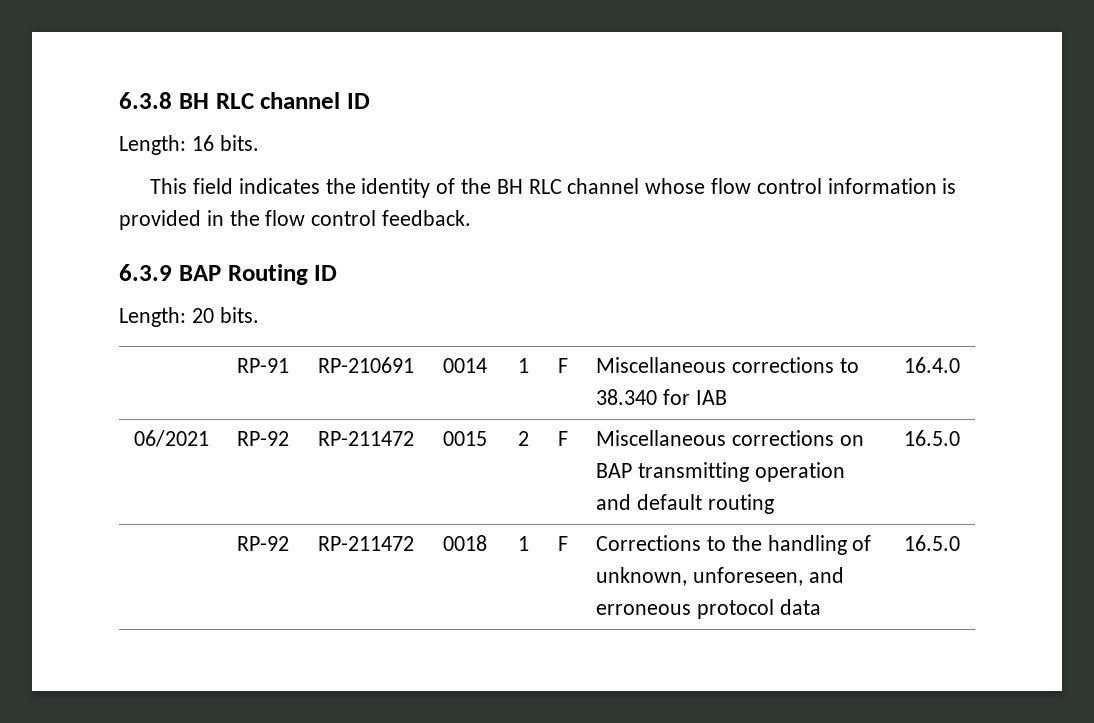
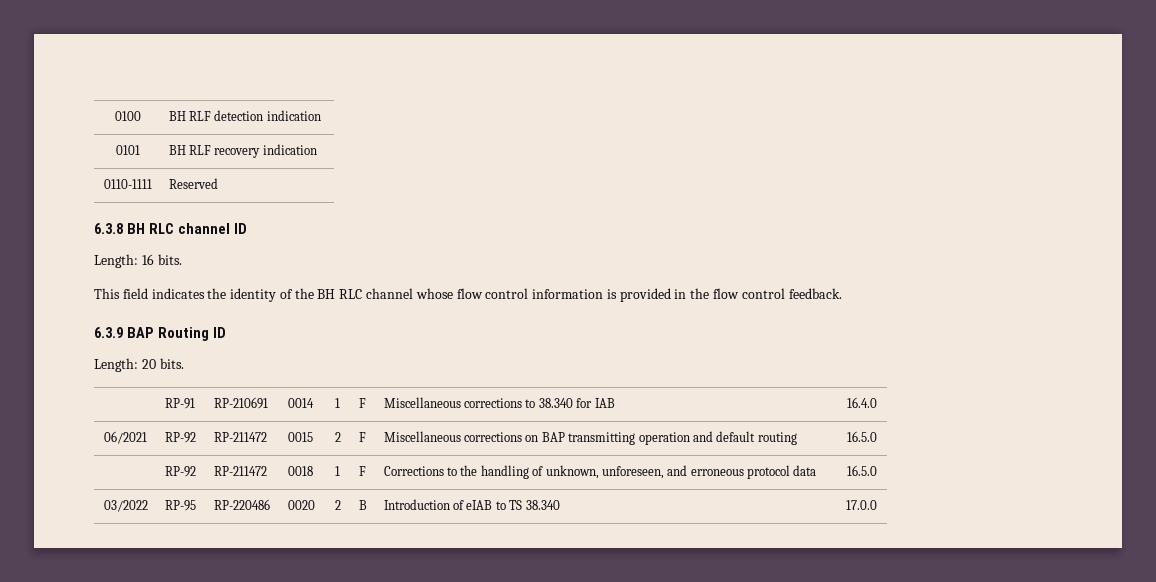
+ 0100 | BH RLF detection indication
+ 0101 | BH RLF recovery indication
+ 0110-1111 | Reserved
+ 03/2022 | RP-95 | RP-220486 | 0020 | 2 | B | Introduction of eIAB to TS 38.340 | 17.0.0

